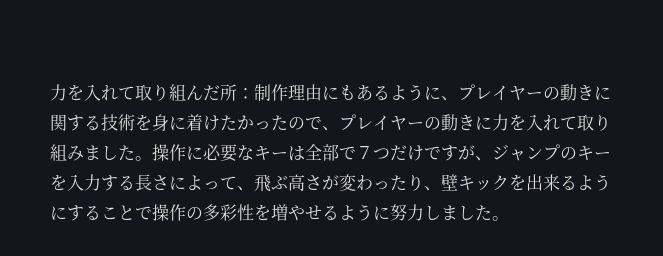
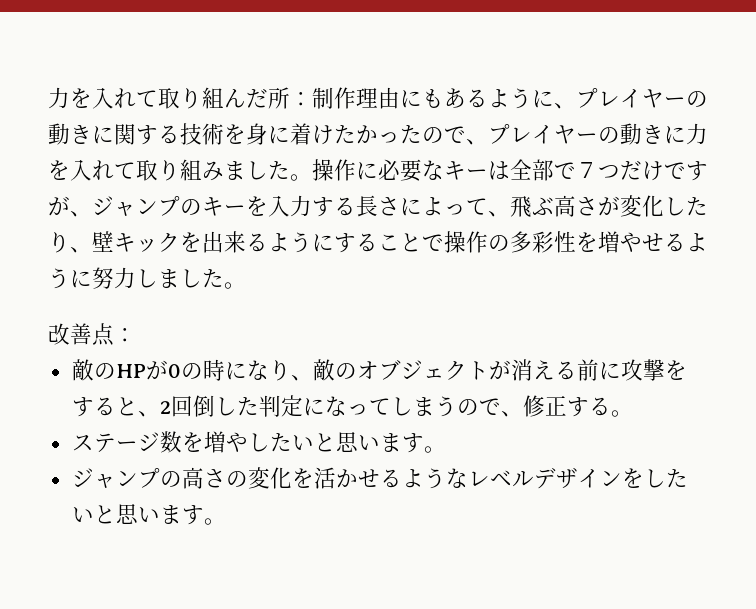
- 操作に必要なキーは全部で７つだけですが、ジャンプのキーを入力する長さによって、飛ぶ高さが変わったり、壁キックを出来るようにすることで操作の多彩性を増やせるように努力しました。
+ 操作に必要なキーは全部で７つだけですが、ジャンプのキーを入力する長さによって、飛ぶ高さが変化したり、壁キックを出来るようにすることで操作の多彩性を増やせるように努力しました。
+ 改善点：
+ 敵のHPが0の時になり、敵のオブジェクトが消える前に攻撃をすると、2回倒した判定になってしまうので、修正する。
+ ステージ数を増やしたいと思います。
+ ジャンプの高さの変化を活かせるようなレベルデザインをしたいと思います。

